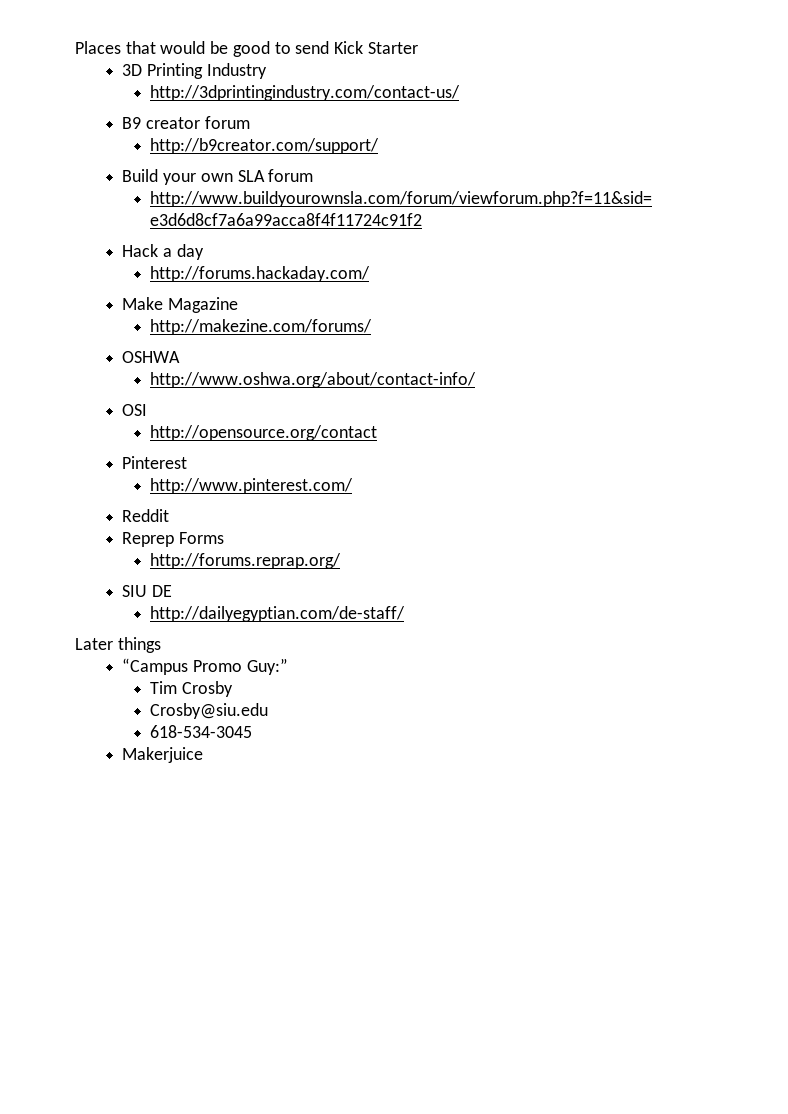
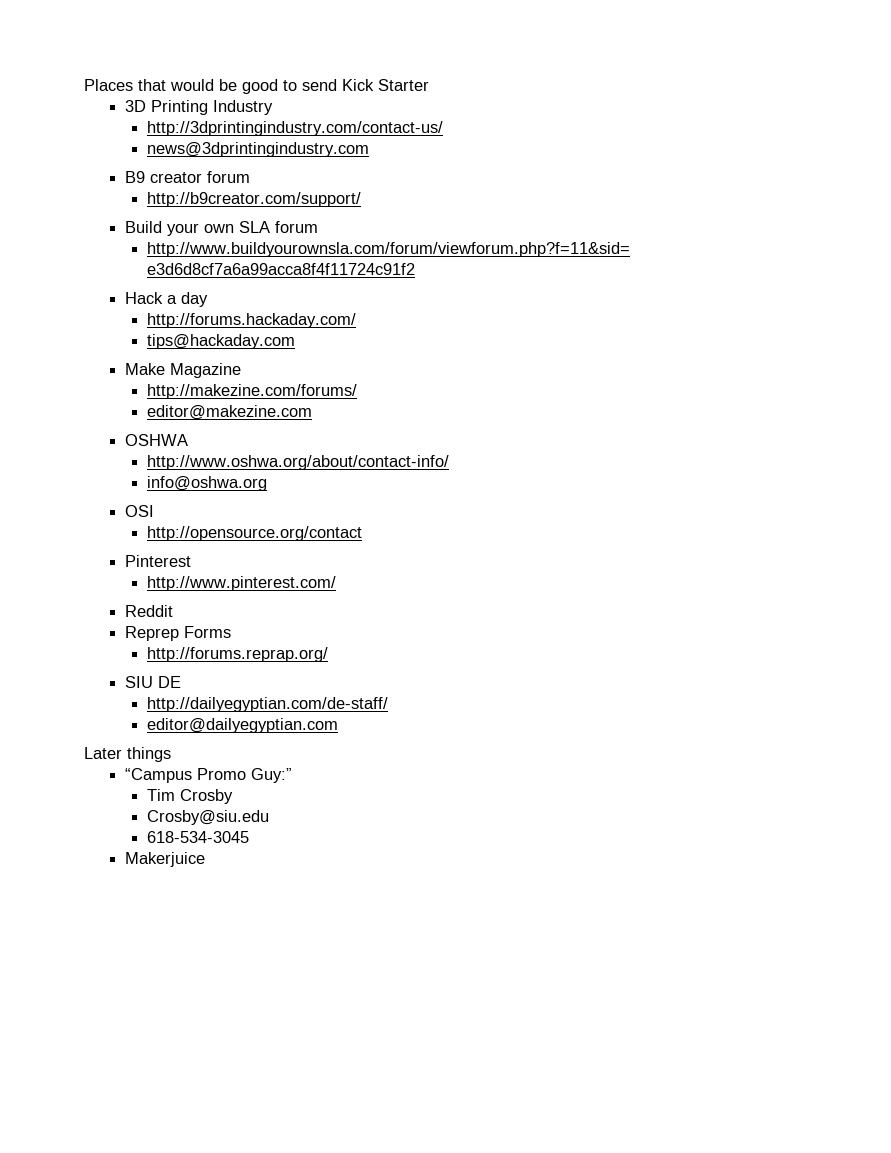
+ news@3dprintingindustry.com
+ tips@hackaday.com
+ editor@makezine.com
+ info@oshwa.org
+ editor@dailyegyptian.com

